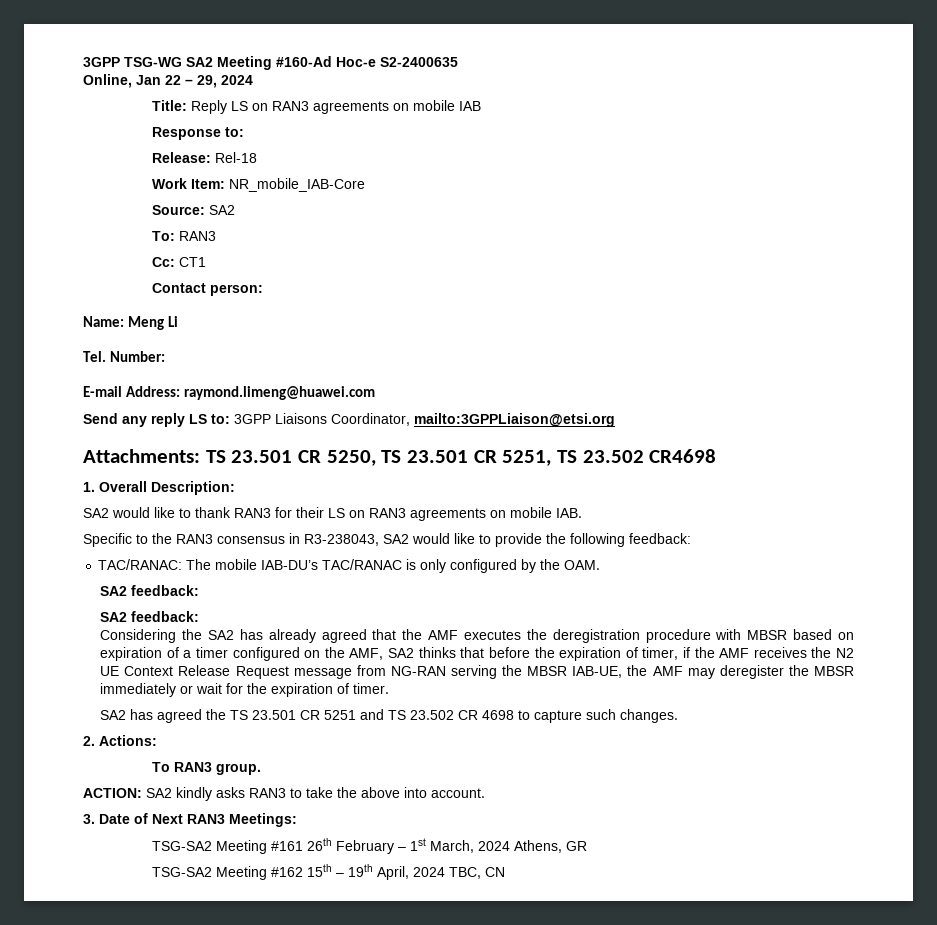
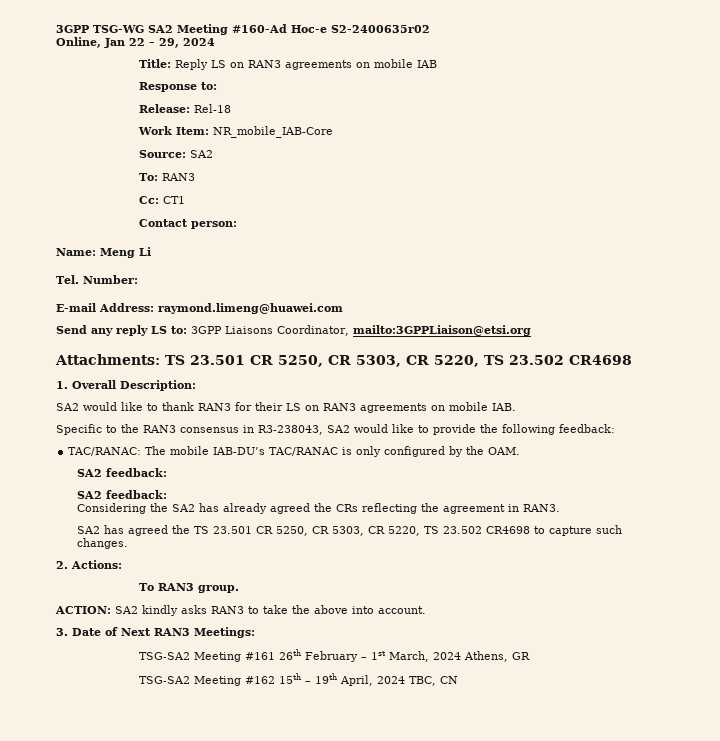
- 3GPP TSG-WG SA2 Meeting #160-Ad Hoc-e S2-2400635
+ 3GPP TSG-WG SA2 Meeting #160-Ad Hoc-e S2-2400635r02
- Attachments: TS 23.501 CR 5250, TS 23.501 CR 5251, TS 23.502 CR4698
+ Attachments: TS 23.501 CR 5250, CR 5303, CR 5220, TS 23.502 CR4698
- Considering the SA2 has already agreed that the AMF executes the deregistration procedure with MBSR based on expiration of a timer configured on the AMF, SA2 thinks that before the expiration of timer, if the AMF receives the N2 UE Context Release Request message from NG-RAN serving the MBSR IAB-UE, the AMF may deregister the MBSR immediately or wait for the expiration of timer.
+ Considering the SA2 has already agreed the CRs reflecting the agreement in RAN3.
- SA2 has agreed the TS 23.501 CR 5251 and TS 23.502 CR 4698 to capture such changes.
+ SA2 has agreed the TS 23.501 CR 5250, CR 5303, CR 5220, TS 23.502 CR4698 to capture such changes.

